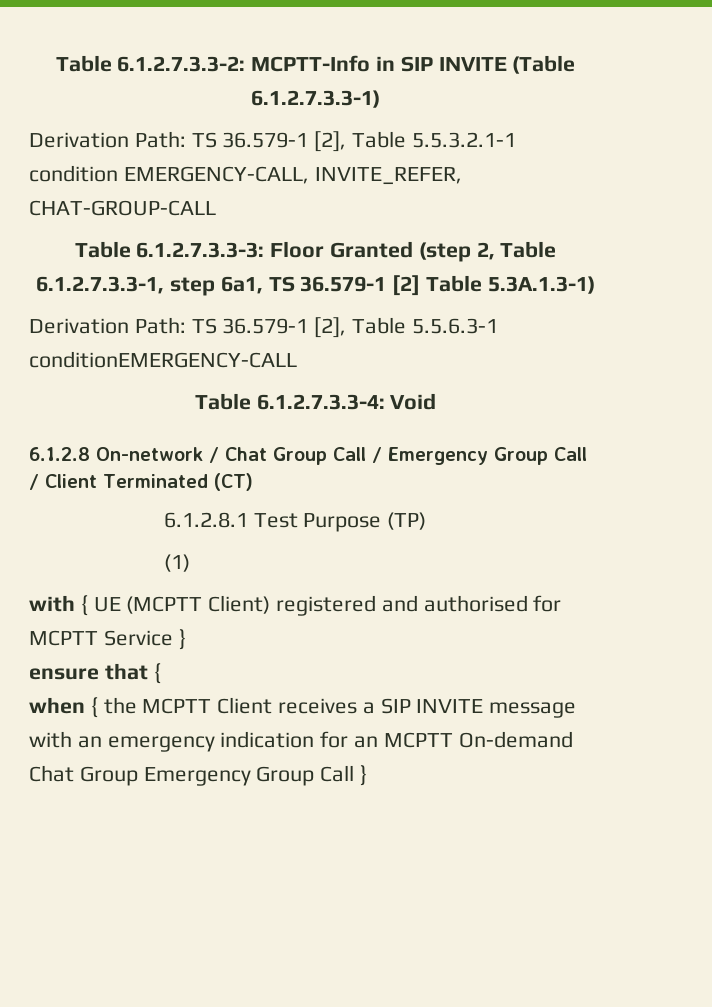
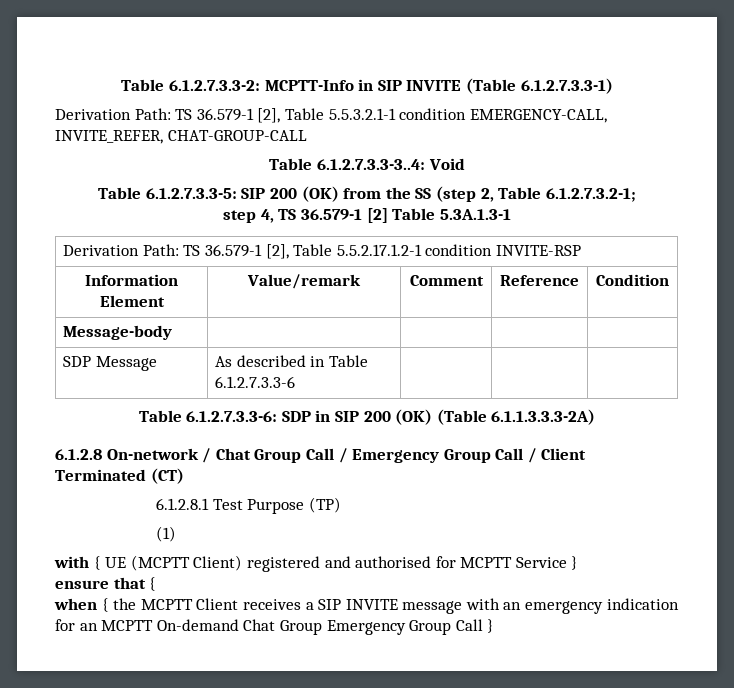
- Table 6.1.2.7.3.3-3: Floor Granted (step 2, Table 6.1.2.7.3.3-1, step 6a1, TS 36.579-1 [2] Table 5.3A.1.3-1)
- Derivation Path: TS 36.579-1 [2], Table 5.5.6.3-1 conditionEMERGENCY-CALL
- Table 6.1.2.7.3.3-4: Void
+ Table 6.1.2.7.3.3-3..4: Void
+ Table 6.1.2.7.3.3-5: SIP 200 (OK) from the SS (step 2, Table 6.1.2.7.3.2-1;
+ step 4, TS 36.579-1 [2] Table 5.3A.1.3-1
+ Derivation Path: TS 36.579-1 [2], Table 5.5.2.17.1.2-1 condition INVITE-RSP
+ Information Element | Value/remark | Comment | Reference | Condition
+ Message-body | | | |
+ SDP Message | As described in Table 6.1.2.7.3.3-6 | | |
+ Table 6.1.2.7.3.3-6: SDP in SIP 200 (OK) (Table 6.1.1.3.3.3-2A)

